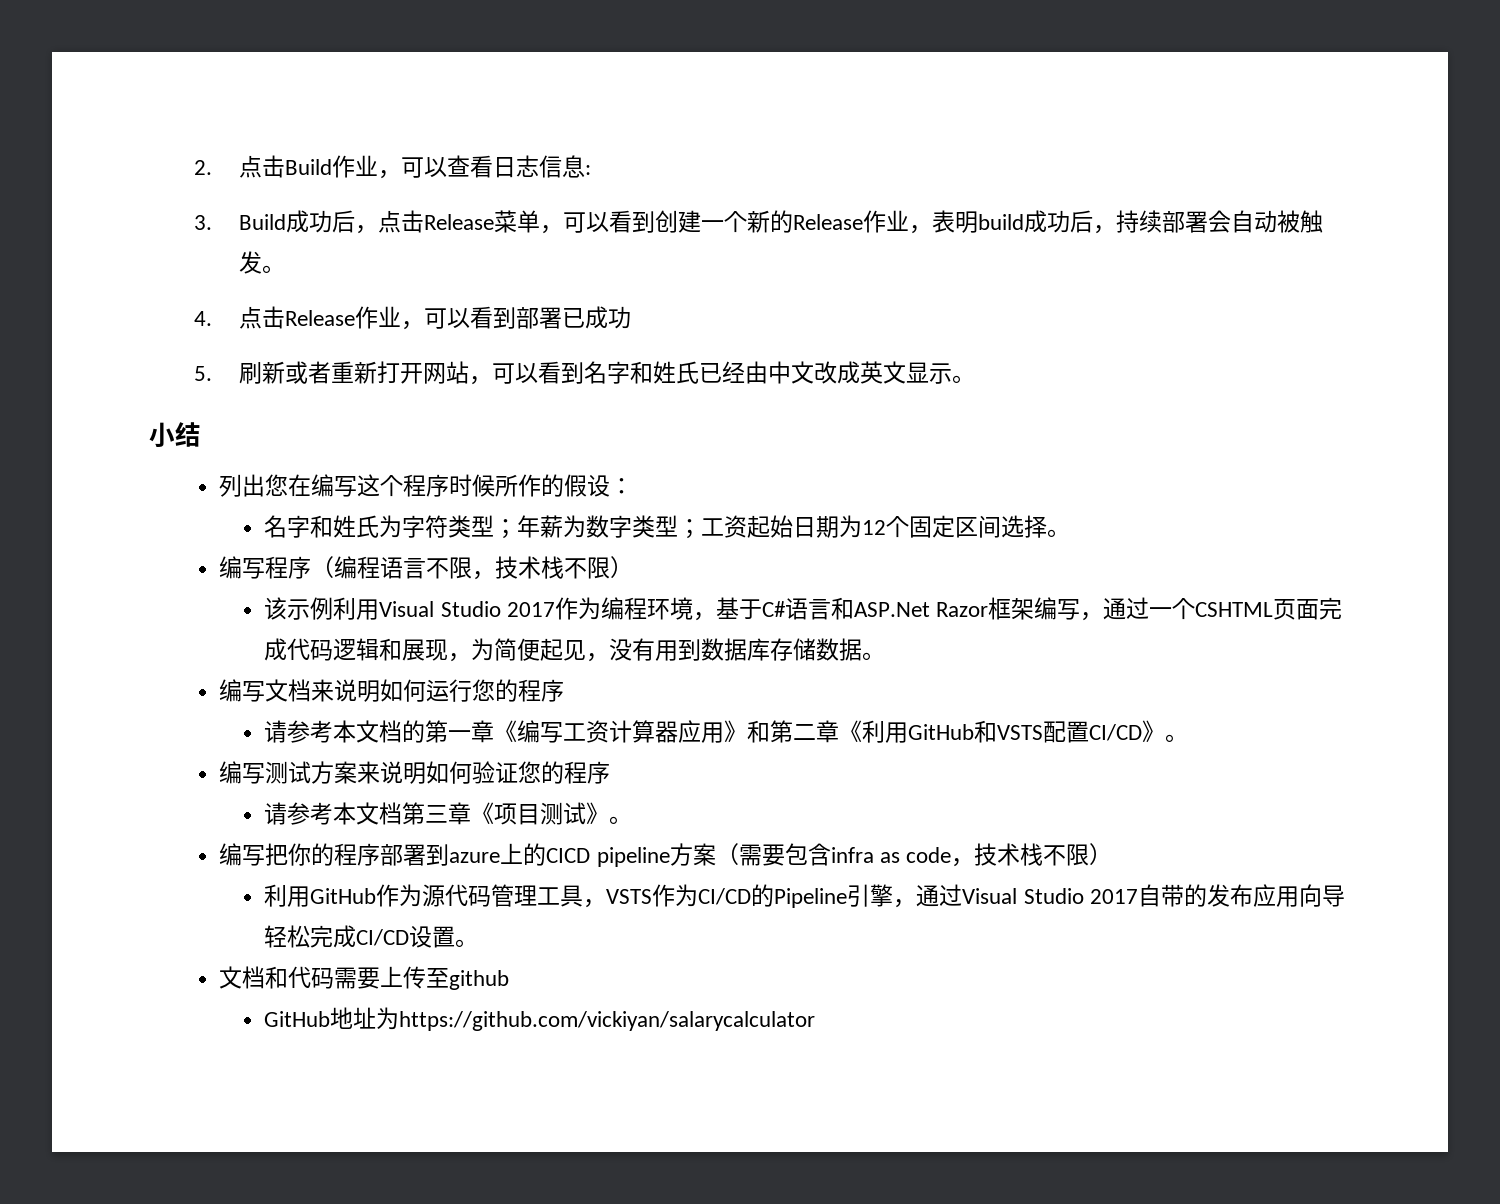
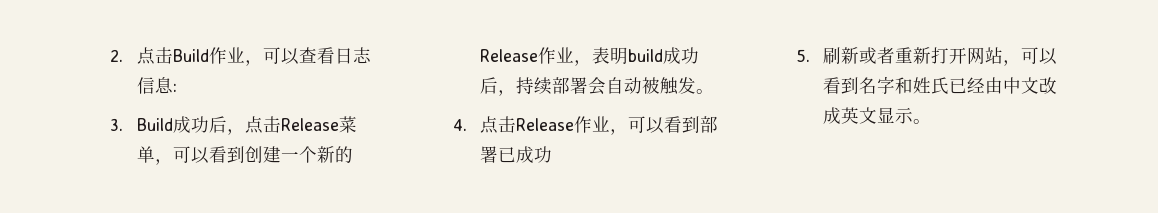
- 小结
- 列出您在编写这个程序时候所作的假设：
- 名字和姓氏为字符类型；年薪为数字类型；工资起始日期为12个固定区间选择。
- 编写程序（编程语言不限，技术栈不限）
- 该示例利用Visual Studio 2017作为编程环境，基于C#语言和ASP.Net Razor框架编写，通过一个CSHTML页面完成代码逻辑和展现，为简便起见，没有用到数据库存储数据。
- 编写文档来说明如何运行您的程序
- 请参考本文档的第一章《编写工资计算器应用》和第二章《利用GitHub和VSTS配置CI/CD》。
- 编写测试方案来说明如何验证您的程序
- 请参考本文档第三章《项目测试》。
- 编写把你的程序部署到azure上的CICD pipeline方案（需要包含infra as code，技术栈不限）
- 利用GitHub作为源代码管理工具，VSTS作为CI/CD的Pipeline引擎，通过Visual Studio 2017自带的发布应用向导轻松完成CI/CD设置。
- 文档和代码需要上传至github
- GitHub地址为https://github.com/vickiyan/salarycalculator

